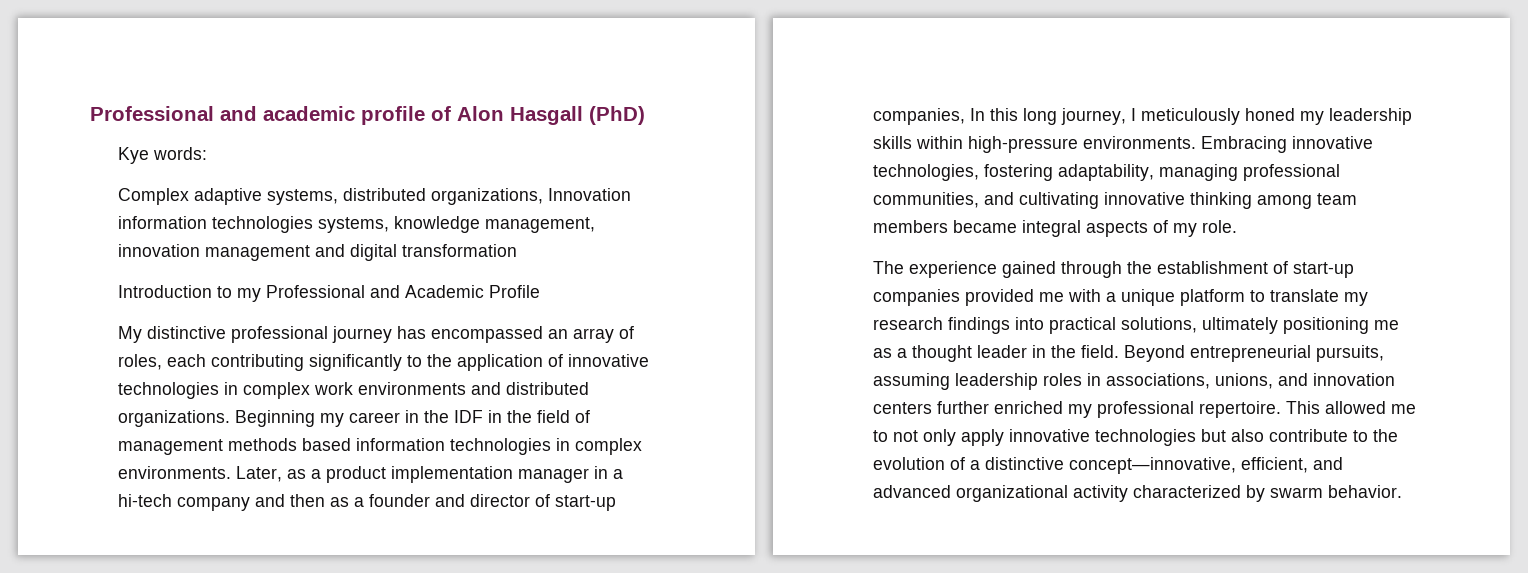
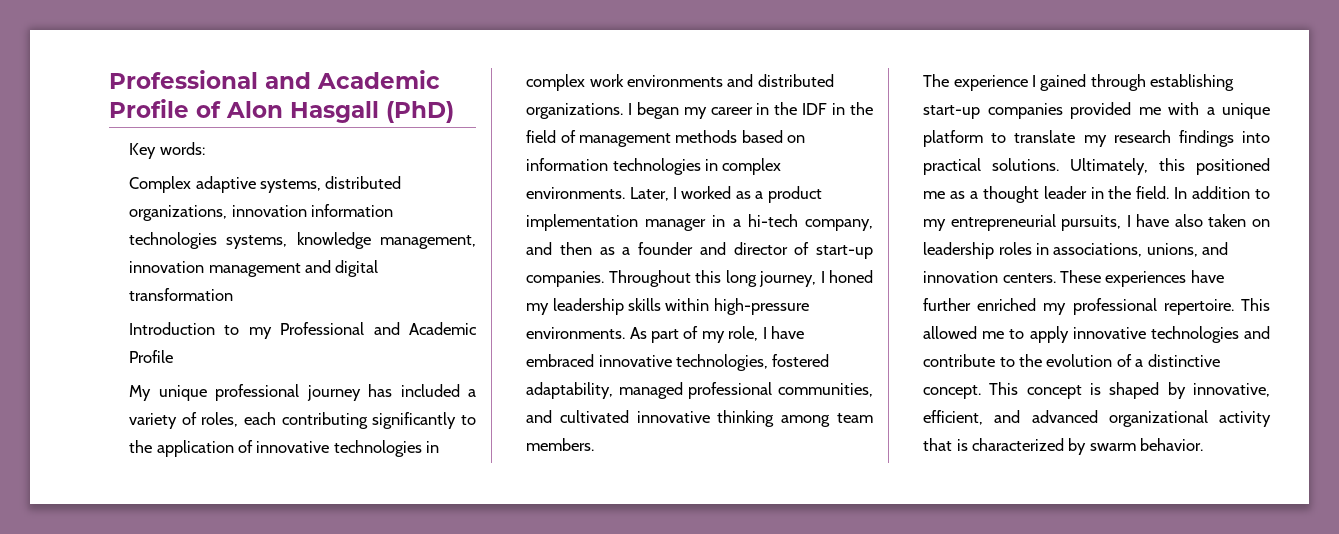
- Professional and academic profile of Alon Hasgall (PhD)
+ Professional and Academic Profile of Alon Hasgall (PhD)
- Kye words:
+ Key words:
- Complex adaptive systems, distributed organizations, Innovation information technologies systems, knowledge management, innovation management and digital transformation
+ Complex adaptive systems, distributed organizations, innovation information technologies systems, knowledge management, innovation management and digital transformation
- My distinctive professional journey has encompassed an array of roles, each contributing significantly to the application of innovative technologies in complex work environments and distributed organizations.
+ My unique professional journey has included a variety of roles, each contributing significantly to the application of innovative technologies in complex work environments and distributed organizations.
- Beginning my career in the IDF in the field of management methods based information technologies in complex environments.
+ I began my career in the IDF in the field of management methods based on information technologies in complex environments.
- Later, as a product implementation manager in a hi-tech company and then as a founder and director of start-up companies, In this long journey, I meticulously honed my leadership skills within high-pressure environments.
+ Later, I worked as a product implementation manager in a hi-tech company, and then as a founder and director of start-up companies. Throughout this long journey, I honed my leadership skills within high-pressure environments.
- Embracing innovative technologies, fostering adaptability, managing professional communities, and cultivating innovative thinking among team members became integral aspects of my role.
+ As part of my role, I have embraced innovative technologies, fostered adaptability, managed professional communities, and cultivated innovative thinking among team members.
- The experience gained through the establishment of start-up companies provided me with a unique platform to translate my research findings into practical solutions, ultimately positioning me as a thought leader in the field.
+ The experience I gained through establishing start-up companies provided me with a unique platform to translate my research findings into practical solutions. Ultimately, this positioned me as a thought leader in the field.
- Beyond entrepreneurial pursuits, assuming leadership roles in associations, unions, and innovation centers further enriched my professional repertoire.
+ In addition to my entrepreneurial pursuits, I have also taken on leadership roles in associations, unions, and innovation centers. These experiences have further enriched my professional repertoire.
- This allowed me to not only apply innovative technologies but also contribute to the evolution of a distinctive concept—innovative, efficient, and advanced organizational activity characterized by swarm behavior.
+ This allowed me to apply innovative technologies and contribute to the evolution of a distinctive concept. This concept is shaped by innovative, efficient, and advanced organizational activity that is characterized by swarm behavior.

